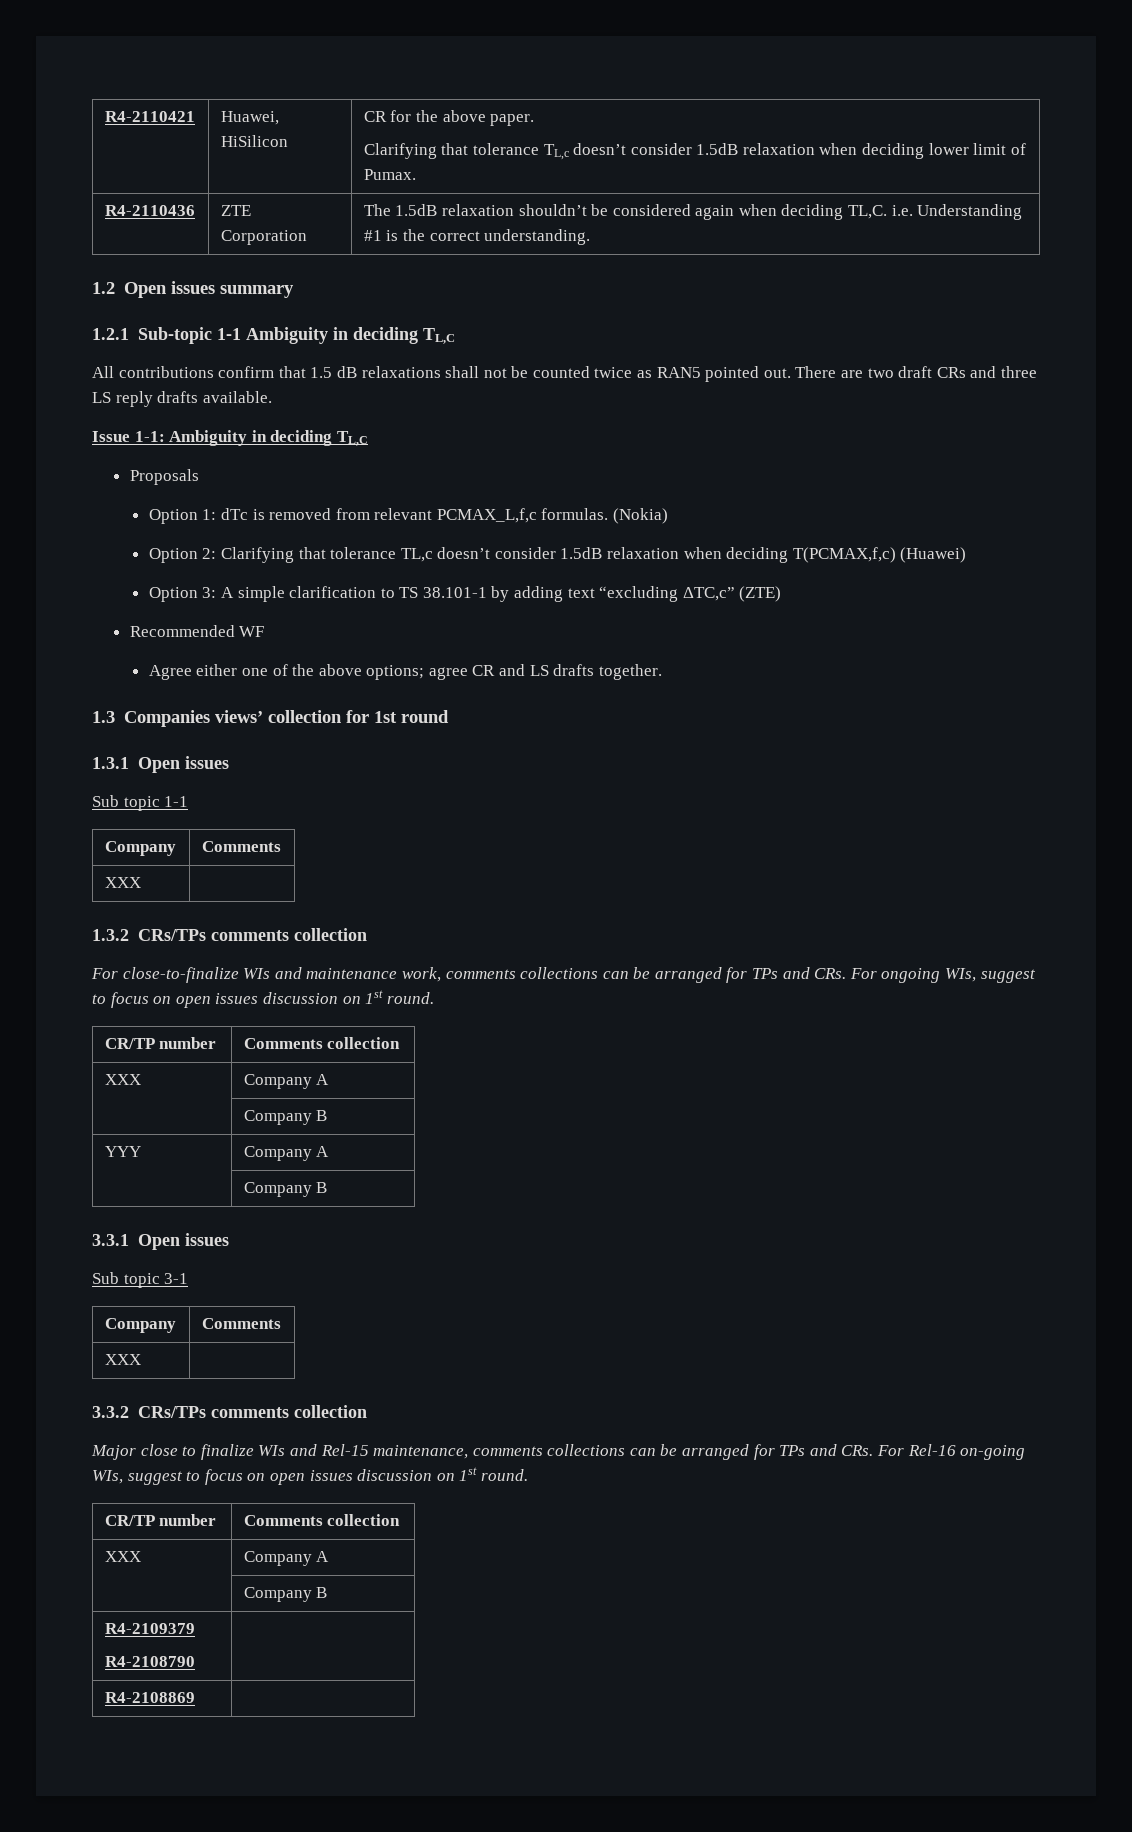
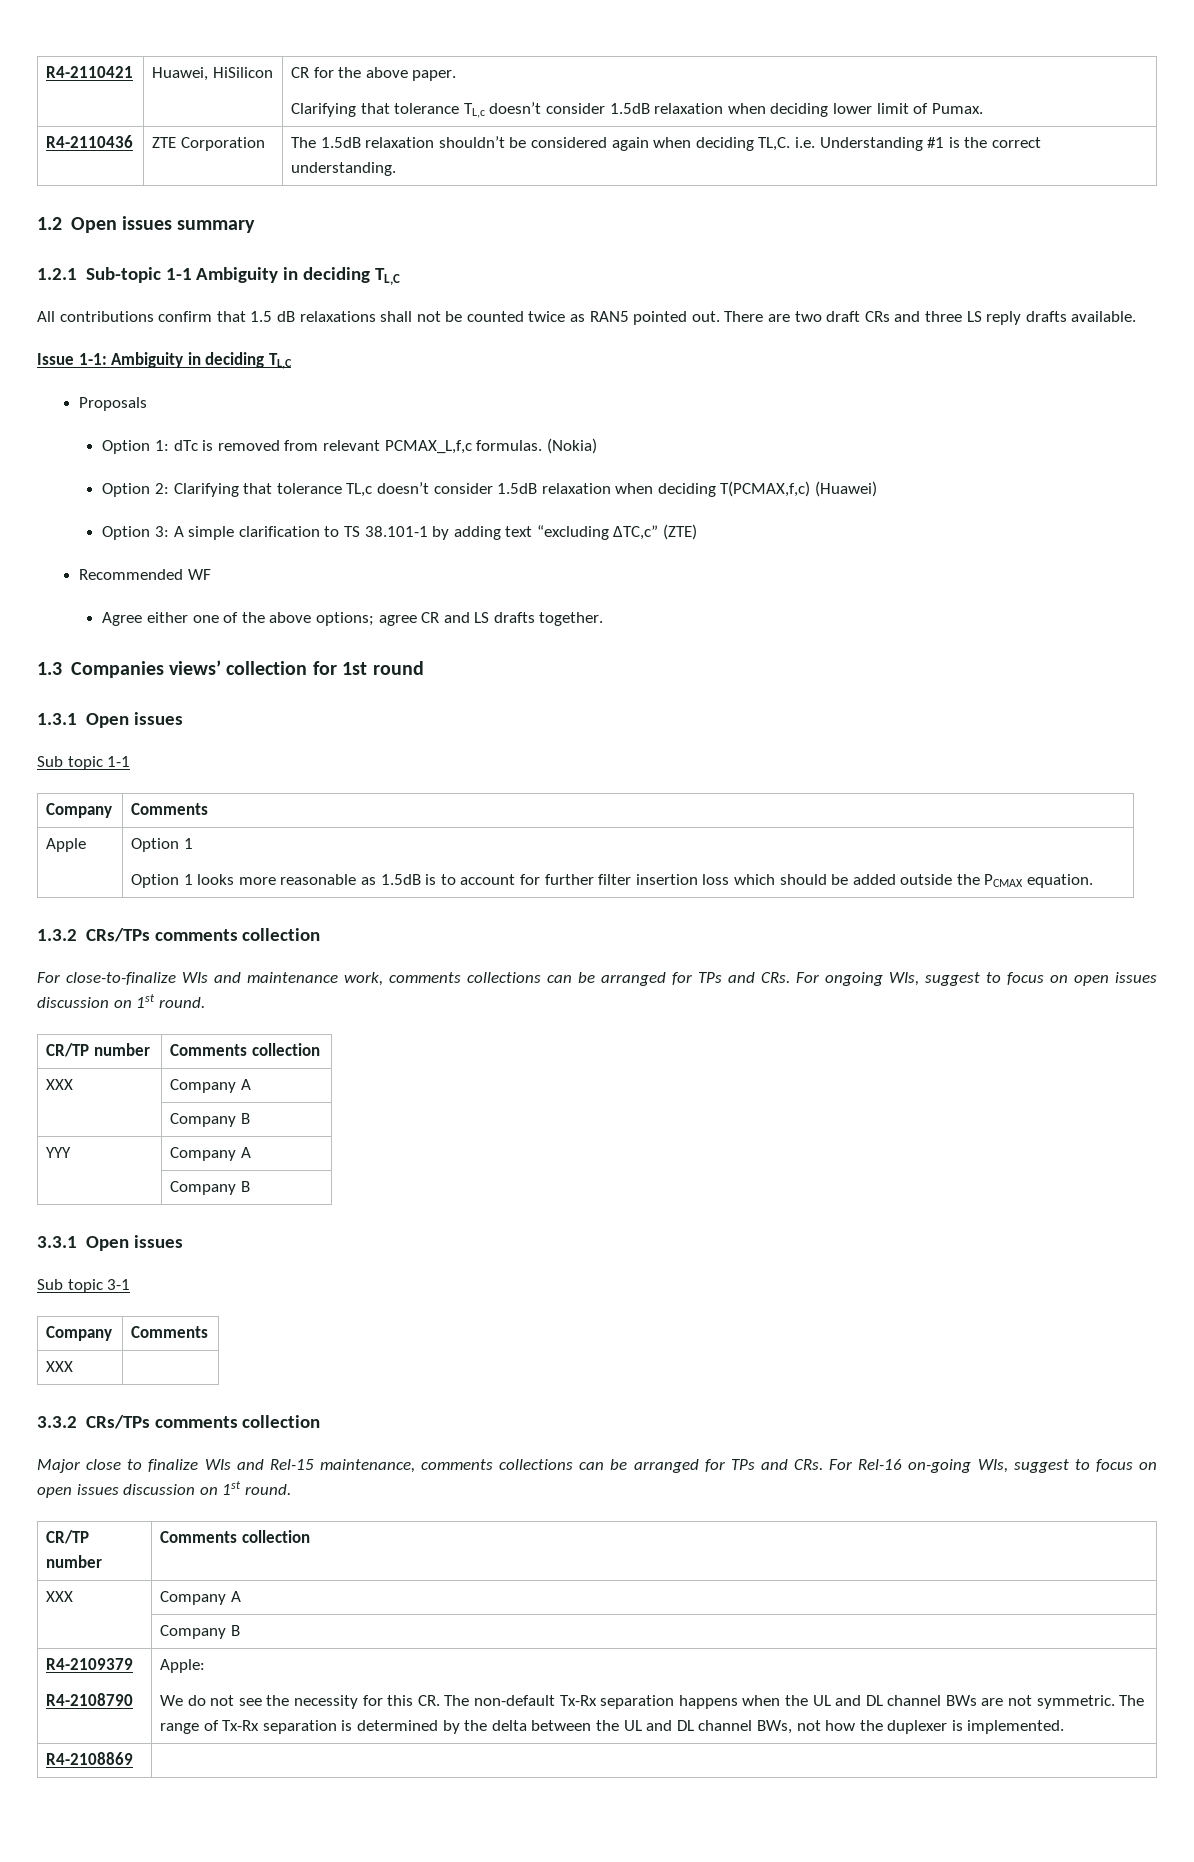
  Sub topic 1-1
  Company | Comments
- XXX |
+ Apple | Option 1
+ Option 1 looks more reasonable as 1.5dB is to account for further filter insertion loss which should be added outside the PCMAX equation.
+ Apple:
+ We do not see the necessity for this CR. The non-default Tx-Rx separation happens when the UL and DL channel BWs are not symmetric. The range of Tx-Rx separation is determined by the delta between the UL and DL channel BWs, not how the duplexer is implemented.

